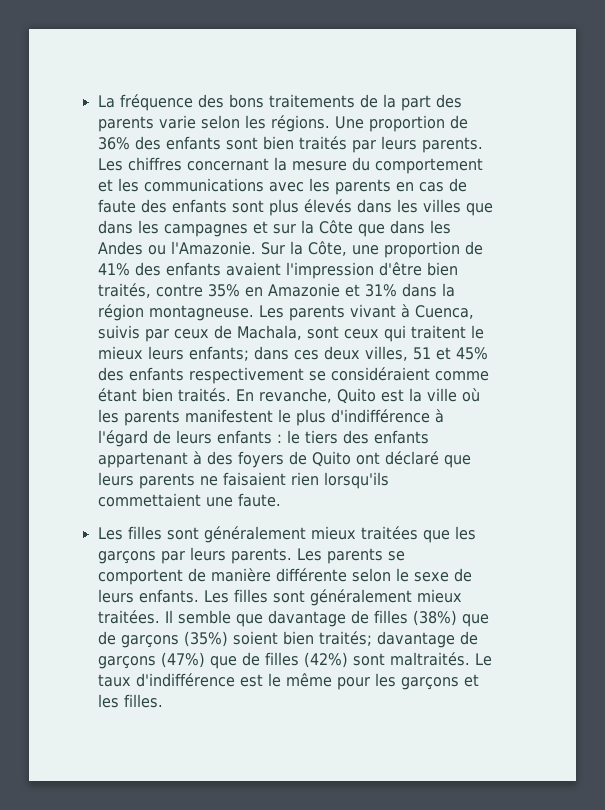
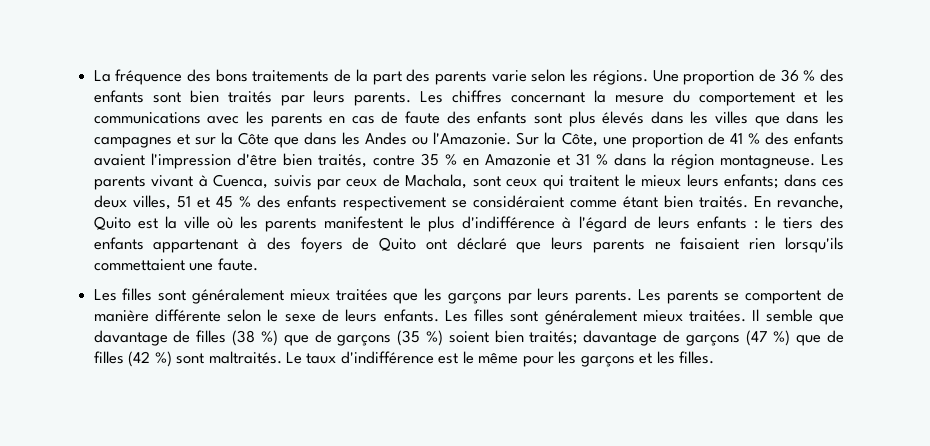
- Une proportion de 36% des enfants sont bien traités par leurs parents.
+ Une proportion de 36 % des enfants sont bien traités par leurs parents.
- Sur la Côte, une proportion de 41% des enfants avaient l'impression d'être bien traités, contre 35% en Amazonie et 31% dans la région montagneuse.
+ Sur la Côte, une proportion de 41 % des enfants avaient l'impression d'être bien traités, contre 35 % en Amazonie et 31 % dans la région montagneuse.
- Les parents vivant à Cuenca, suivis par ceux de Machala, sont ceux qui traitent le mieux leurs enfants; dans ces deux villes, 51 et 45% des enfants respectivement se considéraient comme étant bien traités.
+ Les parents vivant à Cuenca, suivis par ceux de Machala, sont ceux qui traitent le mieux leurs enfants; dans ces deux villes, 51 et 45 % des enfants respectivement se considéraient comme étant bien traités.
- Il semble que davantage de filles (38%) que de garçons (35%) soient bien traités; davantage de garçons (47%) que de filles (42%) sont maltraités.
+ Il semble que davantage de filles (38 %) que de garçons (35 %) soient bien traités; davantage de garçons (47 %) que de filles (42 %) sont maltraités.

